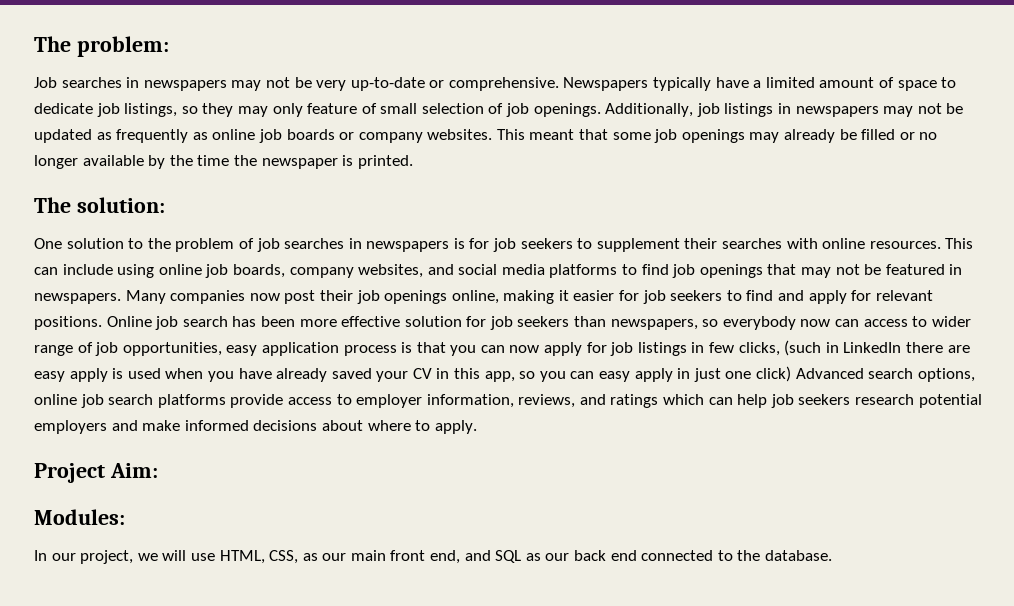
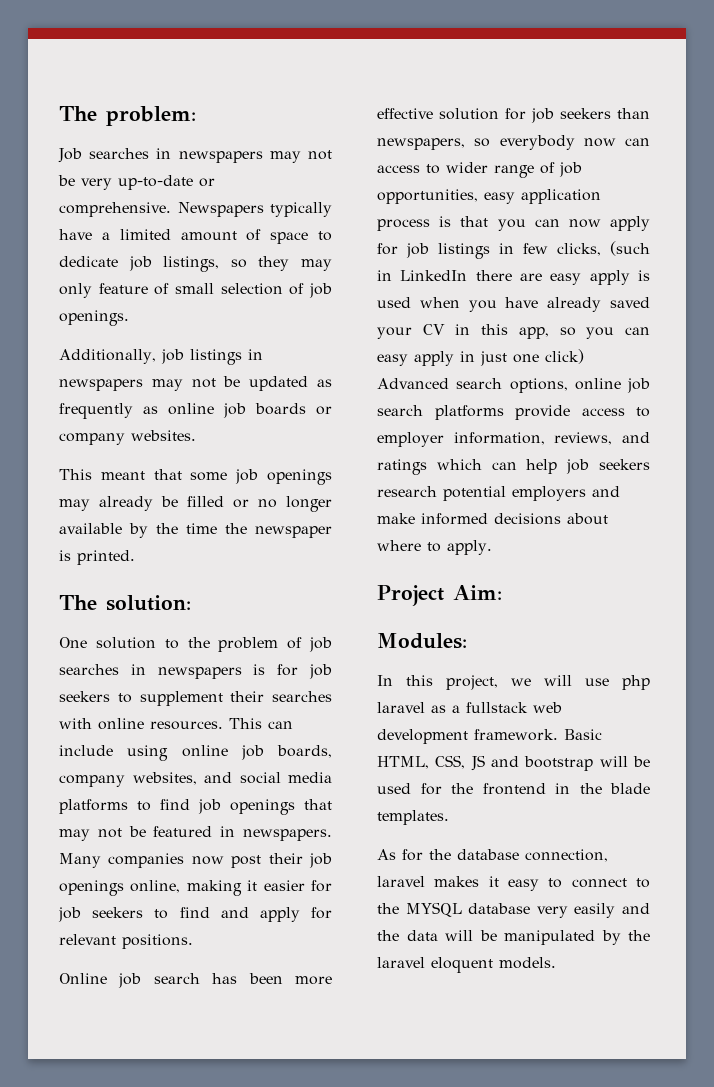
- Newspapers typically have a limited amount of space to dedicate job listings, so they may only feature of small selection of job openings. Additionally, job listings in newspapers may not be updated as frequently as online job boards or company websites. This meant that some job openings may already be filled or no longer available by the time the newspaper is printed.
+ Newspapers typically have a limited amount of space to dedicate job listings, so they may only feature of small selection of job openings.
+ Additionally, job listings in newspapers may not be updated as frequently as online job boards or company websites.
+ This meant that some job openings may already be filled or no longer available by the time the newspaper is printed.
- Many companies now post their job openings online, making it easier for job seekers to find and apply for relevant positions. Online job search has been more effective solution for job seekers than newspapers, so everybody now can access to wider range of job opportunities, easy application process is that you can now apply for job listings in few clicks, (such in LinkedIn there are easy apply is used when you have already saved your CV in this app, so you can easy apply in just one click) Advanced search options, online job search platforms provide access to employer information, reviews, and ratings which can help job seekers research potential employers and make informed decisions about where to apply.
+ Many companies now post their job openings online, making it easier for job seekers to find and apply for relevant positions.
+ Online job search has been more effective solution for job seekers than newspapers, so everybody now can access to wider range of job opportunities, easy application process is that you can now apply for job listings in few clicks, (such in LinkedIn there are easy apply is used when you have already saved your CV in this app, so you can easy apply in just one click) Advanced search options, online job search platforms provide access to employer information, reviews, and ratings which can help job seekers research potential employers and make informed decisions about where to apply.
- In our project, we will use HTML, CSS, as our main front end, and SQL as our back end connected to the database.
+ In this project, we will use php laravel as a fullstack web development framework. Basic HTML, CSS, JS and bootstrap will be used for the frontend in the blade templates.
+ As for the database connection, laravel makes it easy to connect to the MYSQL database very easily and the data will be manipulated by the laravel eloquent models.

